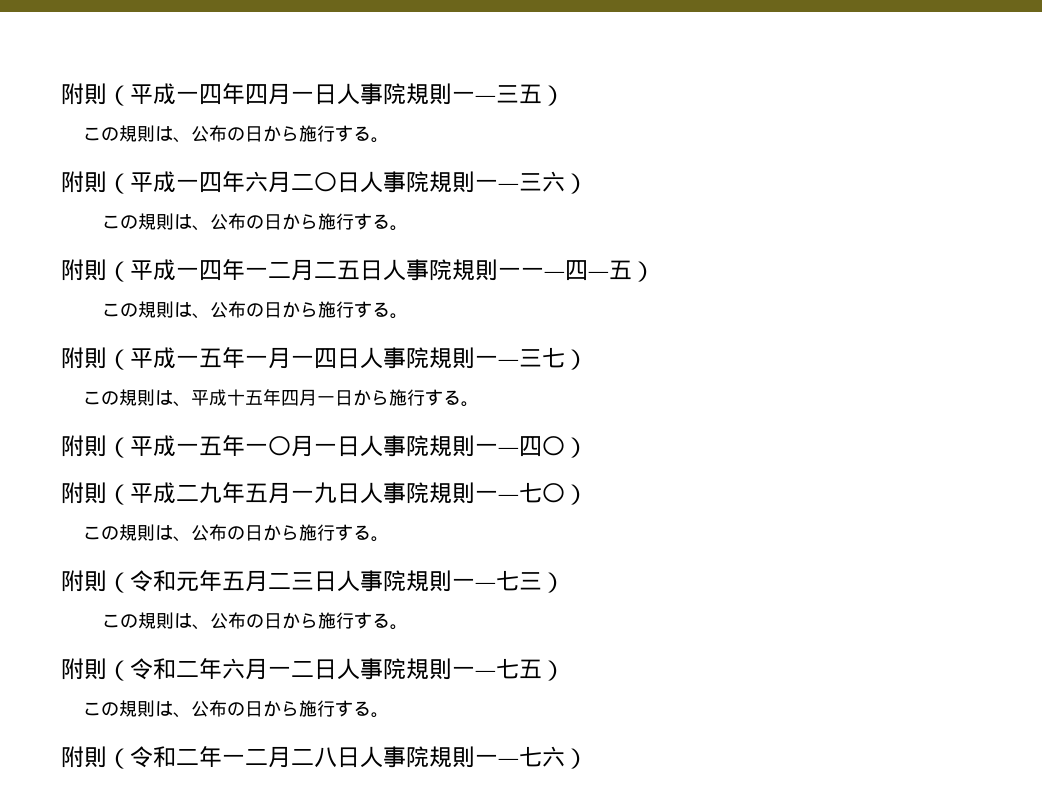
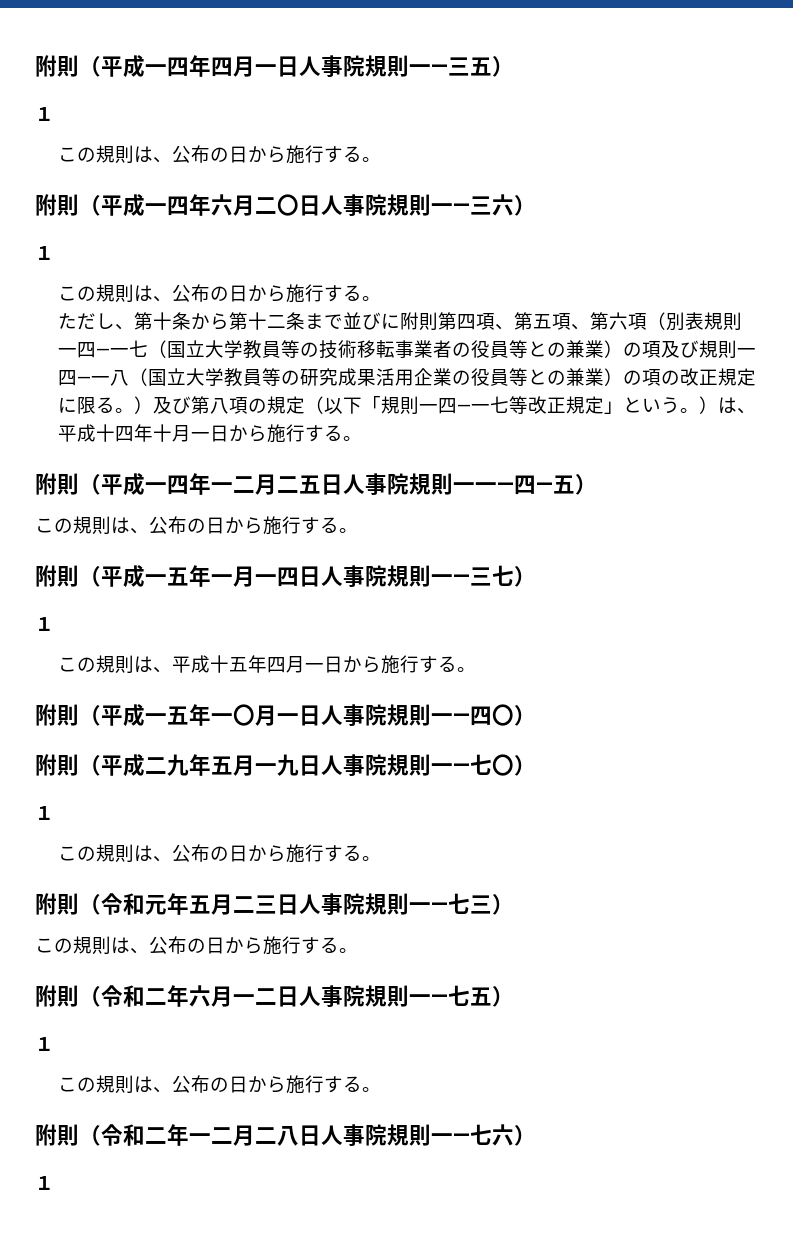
  附則（平成一四年四月一日人事院規則一―三五）
+ １
  附則（平成一四年六月二〇日人事院規則一―三六）
+ １
  この規則は、公布の日から施行する。
+ ただし、第十条から第十二条まで並びに附則第四項、第五項、第六項（別表規則一四―一七（国立大学教員等の技術移転事業者の役員等との兼業）の項及び規則一四―一八（国立大学教員等の研究成果活用企業の役員等との兼業）の項の改正規定に限る。）及び第八項の規定（以下「規則一四―一七等改正規定」という。）は、平成十四年十月一日から施行する。
  附則（平成一五年一月一四日人事院規則一―三七）
+ １
  附則（平成二九年五月一九日人事院規則一―七〇）
+ １
  附則（令和二年六月一二日人事院規則一―七五）
+ １
  附則（令和二年一二月二八日人事院規則一―七六）
+ １

